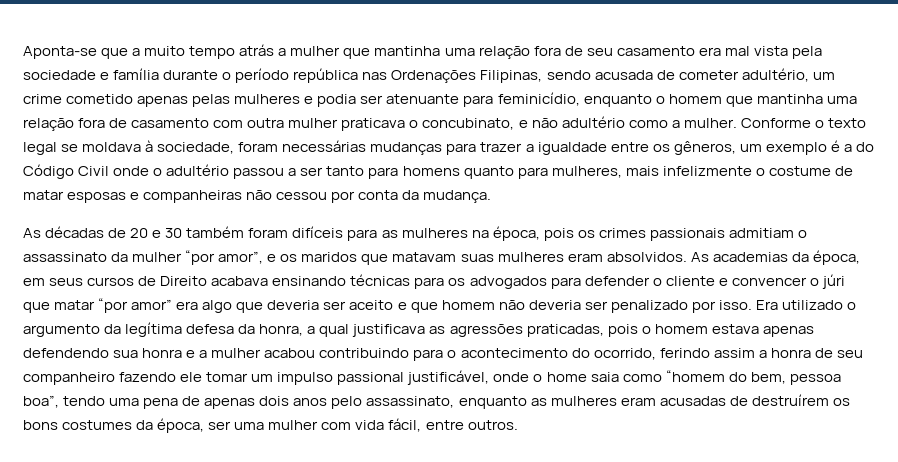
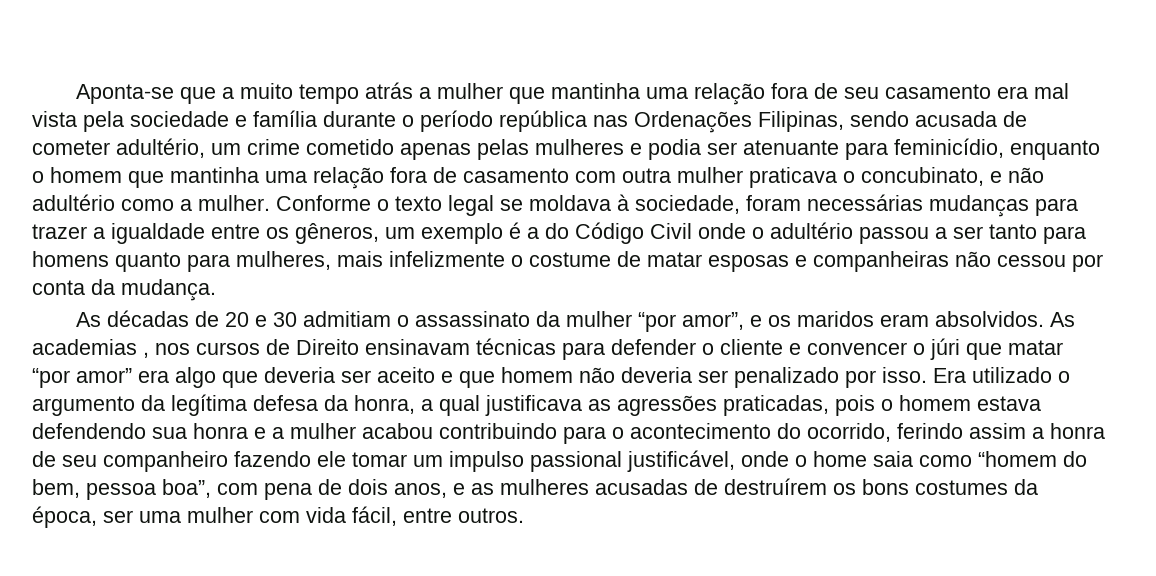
- As décadas de 20 e 30 também foram difíceis para as mulheres na época, pois os crimes passionais admitiam o assassinato da mulher “por amor”, e os maridos que matavam suas mulheres eram absolvidos. As academias da época, em seus cursos de Direito acabava ensinando técnicas para os advogados para defender o cliente e convencer o júri que matar “por amor” era algo que deveria ser aceito e que homem não deveria ser penalizado por isso.
+ As décadas de 20 e 30 admitiam o assassinato da mulher “por amor”, e os maridos eram absolvidos. As academias , nos cursos de Direito ensinavam técnicas para defender o cliente e convencer o júri que matar “por amor” era algo que deveria ser aceito e que homem não deveria ser penalizado por isso.
- Era utilizado o argumento da legítima defesa da honra, a qual justificava as agressões praticadas, pois o homem estava apenas defendendo sua honra e a mulher acabou contribuindo para o acontecimento do ocorrido, ferindo assim a honra de seu companheiro fazendo ele tomar um impulso passional justificável, onde o home saia como “homem do bem, pessoa boa”, tendo uma pena de apenas dois anos pelo assassinato, enquanto as mulheres eram acusadas de destruírem os bons costumes da época, ser uma mulher com vida fácil, entre outros.
+ Era utilizado o argumento da legítima defesa da honra, a qual justificava as agressões praticadas, pois o homem estava defendendo sua honra e a mulher acabou contribuindo para o acontecimento do ocorrido, ferindo assim a honra de seu companheiro fazendo ele tomar um impulso passional justificável, onde o home saia como “homem do bem, pessoa boa”, com pena de dois anos, e as mulheres acusadas de destruírem os bons costumes da época, ser uma mulher com vida fácil, entre outros.

